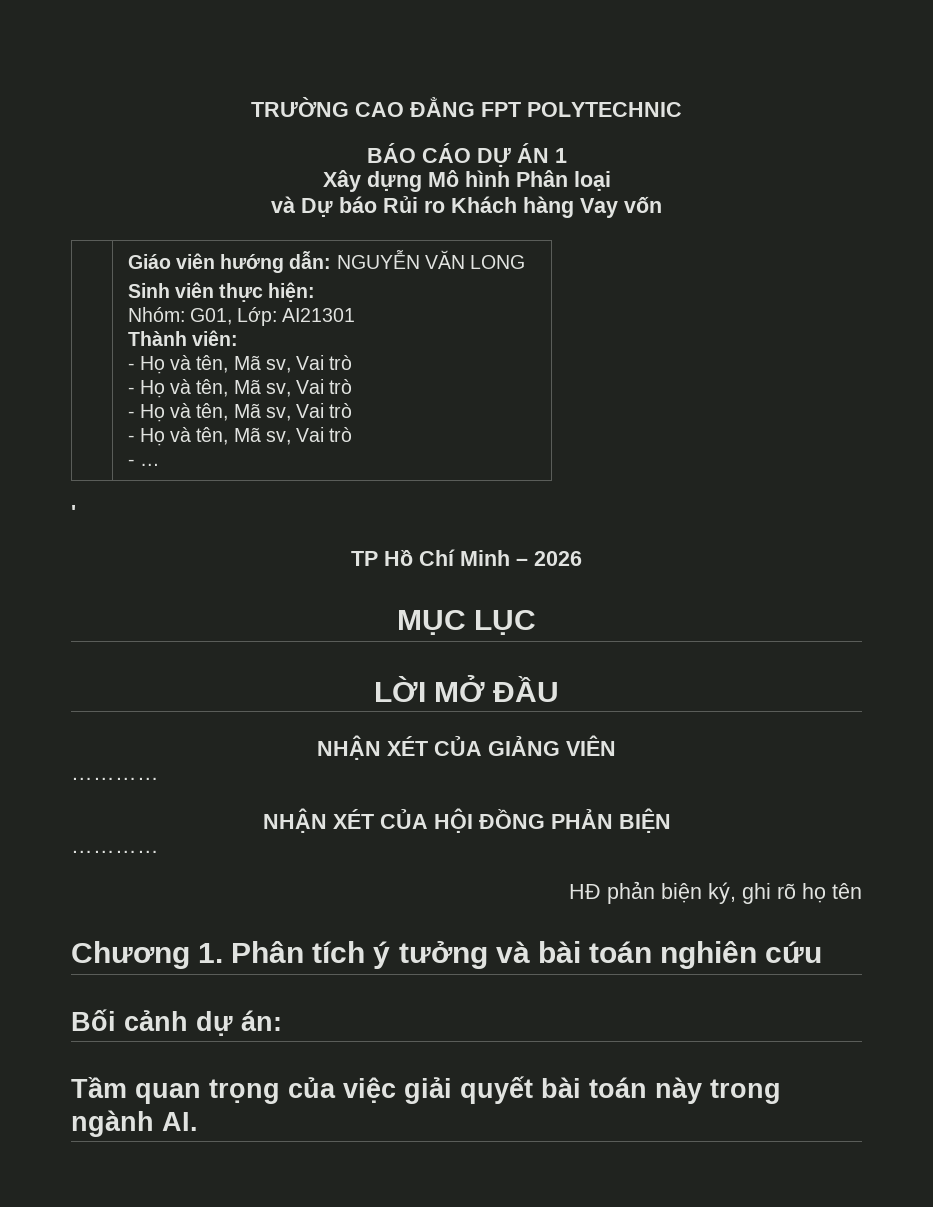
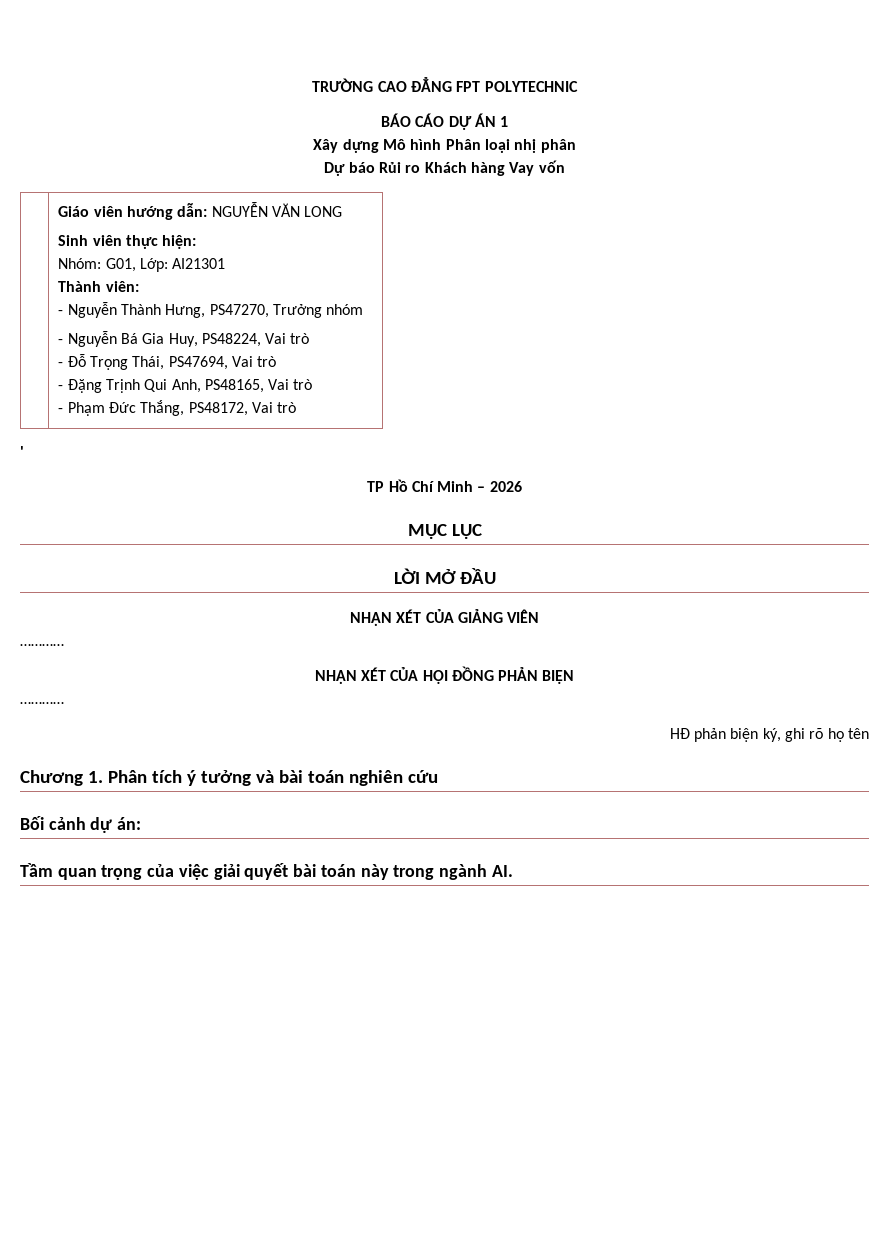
- Xây dựng Mô hình Phân loại
- và Dự báo Rủi ro Khách hàng Vay vốn
+ Xây dựng Mô hình Phân loại nhị phân
+ Dự báo Rủi ro Khách hàng Vay vốn
  Thành viên:
- - Họ và tên, Mã sv, Vai trò
- - Họ và tên, Mã sv, Vai trò
- - Họ và tên, Mã sv, Vai trò
- - Họ và tên, Mã sv, Vai trò
- - …
+ - Nguyễn Thành Hưng, PS47270, Trưởng nhóm
+ - Nguyễn Bá Gia Huy, PS48224, Vai trò
+ - Đỗ Trọng Thái, PS47694, Vai trò
+ - Đặng Trịnh Qui Anh, PS48165, Vai trò
+ - Phạm Đức Thắng, PS48172, Vai trò

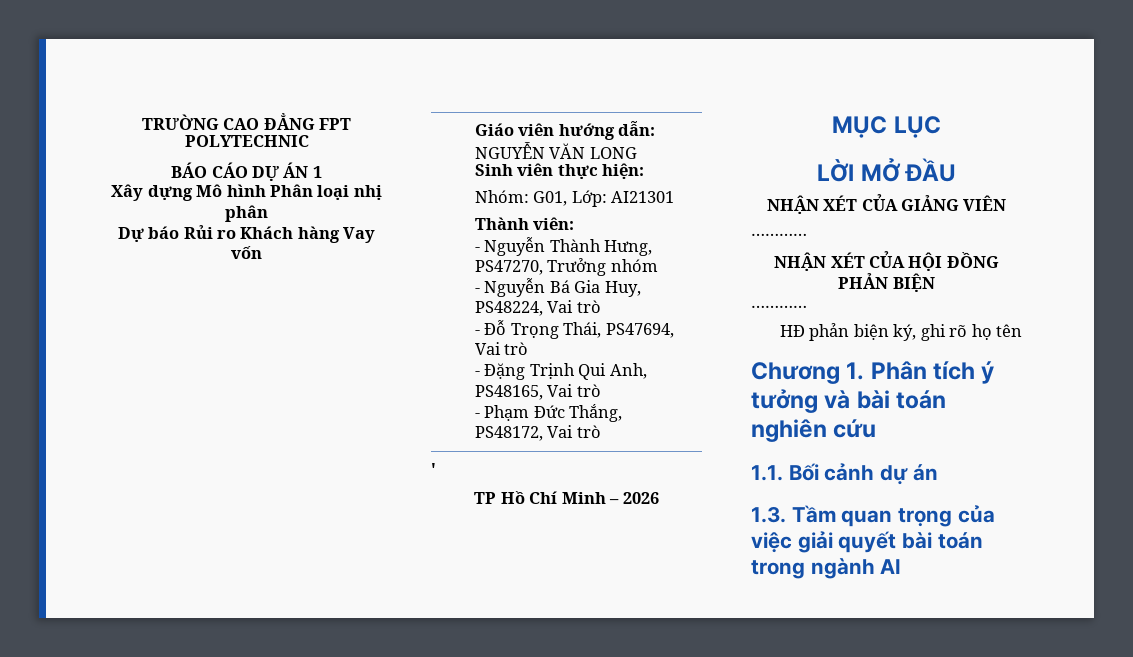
- Bối cảnh dự án:
- Tầm quan trọng của việc giải quyết bài toán này trong ngành AI.
+ 1.1. Bối cảnh dự án
+ 1.3. Tầm quan trọng của việc giải quyết bài toán trong ngành AI

